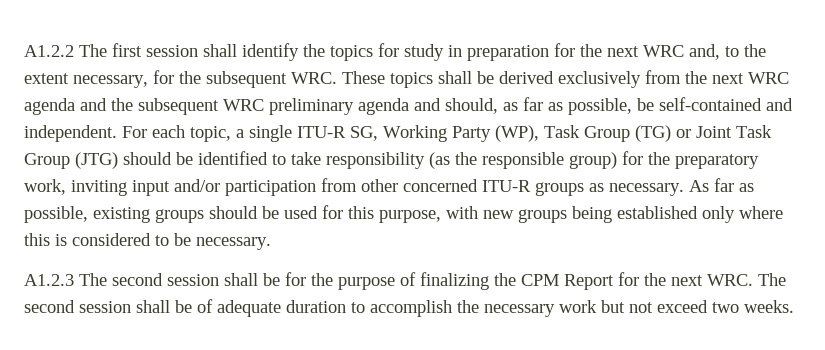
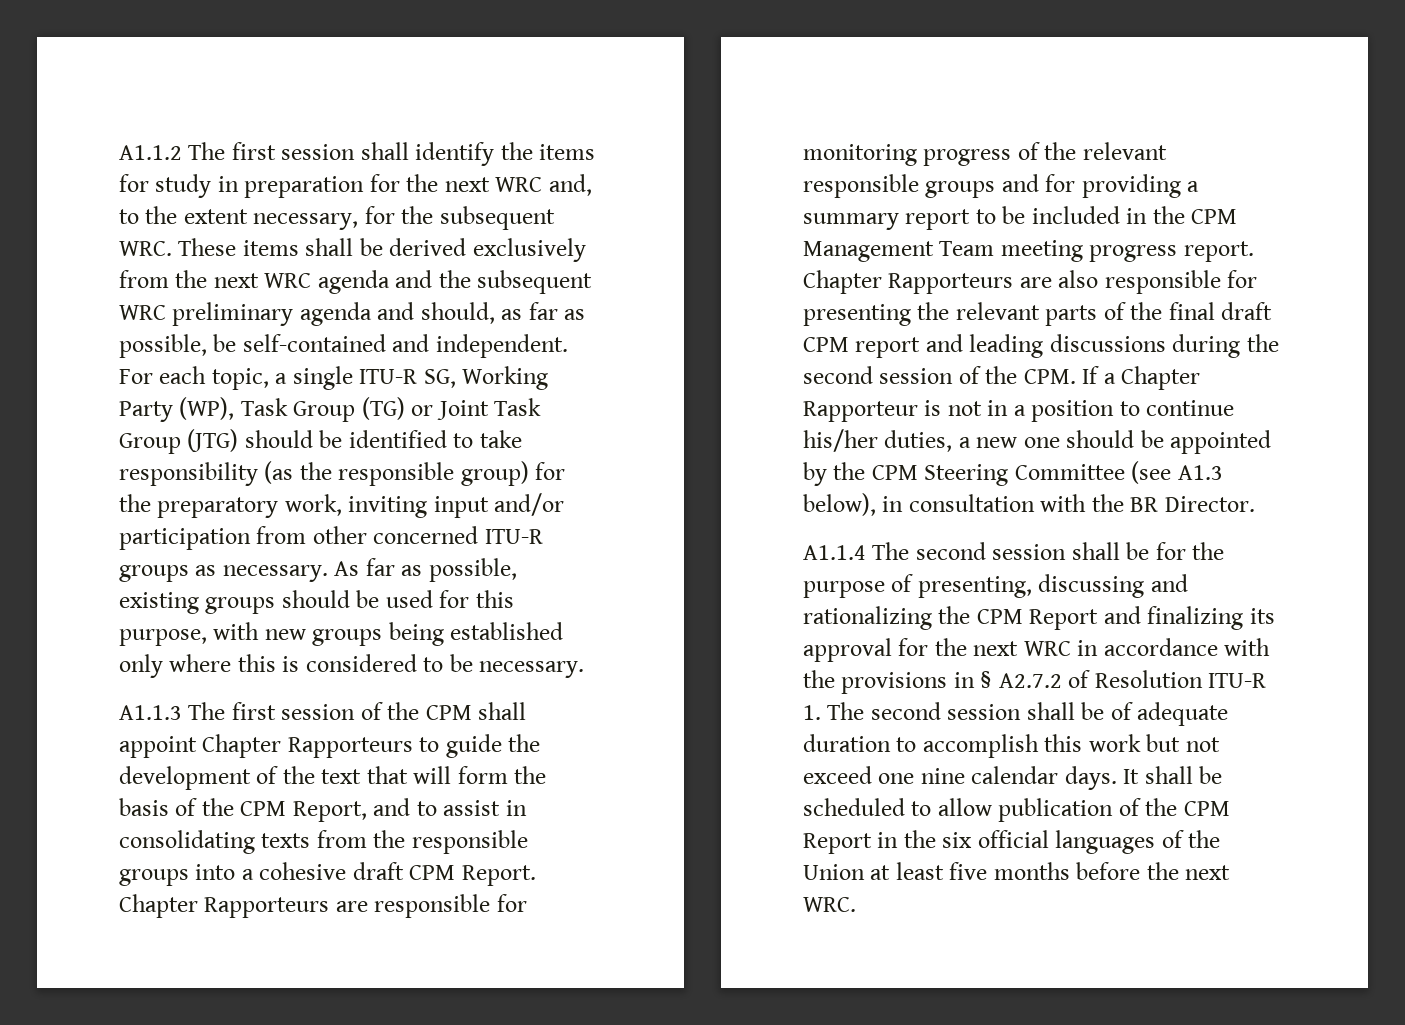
- A1.2.2 The first session shall identify the topics for study in preparation for the next WRC and, to the extent necessary, for the subsequent WRC. These topics shall be derived exclusively from the next WRC agenda and the subsequent WRC preliminary agenda and should, as far as possible, be self-contained and independent.
+ A1.1.2 The first session shall identify the items for study in preparation for the next WRC and, to the extent necessary, for the subsequent WRC. These items shall be derived exclusively from the next WRC agenda and the subsequent WRC preliminary agenda and should, as far as possible, be self-contained and independent.
- A1.2.3 The second session shall be for the purpose of finalizing the CPM Report for the next WRC. The second session shall be of adequate duration to accomplish the necessary work but not exceed two weeks.
+ A1.1.3 The first session of the CPM shall appoint Chapter Rapporteurs to guide the development of the text that will form the basis of the CPM Report, and to assist in consolidating texts from the responsible groups into a cohesive draft CPM Report. Chapter Rapporteurs are responsible for monitoring progress of the relevant responsible groups and for providing a summary report to be included in the CPM Management Team meeting progress report. Chapter Rapporteurs are also responsible for presenting the relevant parts of the final draft CPM report and leading discussions during the second session of the CPM. If a Chapter Rapporteur is not in a position to continue his/her duties, a new one should be appointed by the CPM Steering Committee (see A1.3 below), in consultation with the BR Director.
+ A1.1.4 The second session shall be for the purpose of presenting, discussing and rationalizing the CPM Report and finalizing its approval for the next WRC in accordance with the provisions in § A2.7.2 of Resolution ITU-R 1. The second session shall be of adequate duration to accomplish this work but not exceed one nine calendar days. It shall be scheduled to allow publication of the CPM Report in the six official languages of the Union at least five months before the next WRC.

